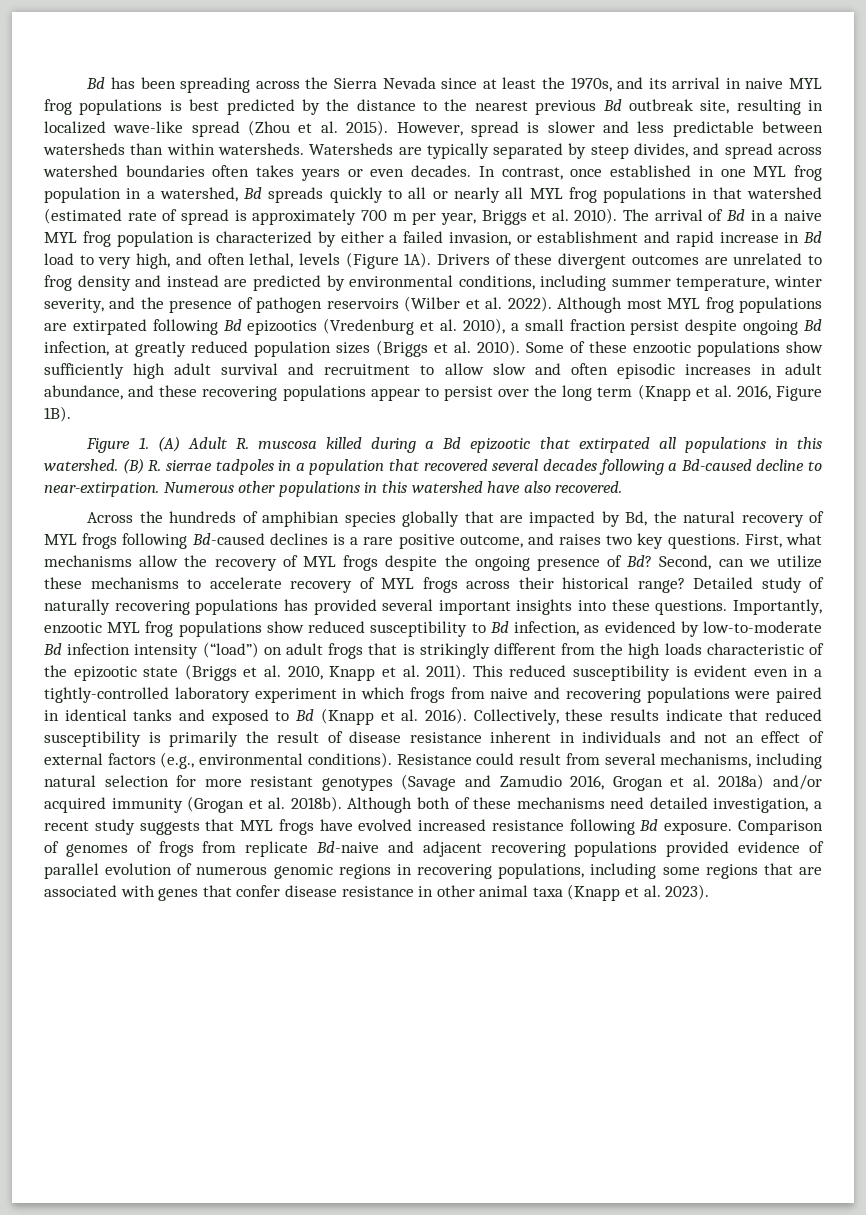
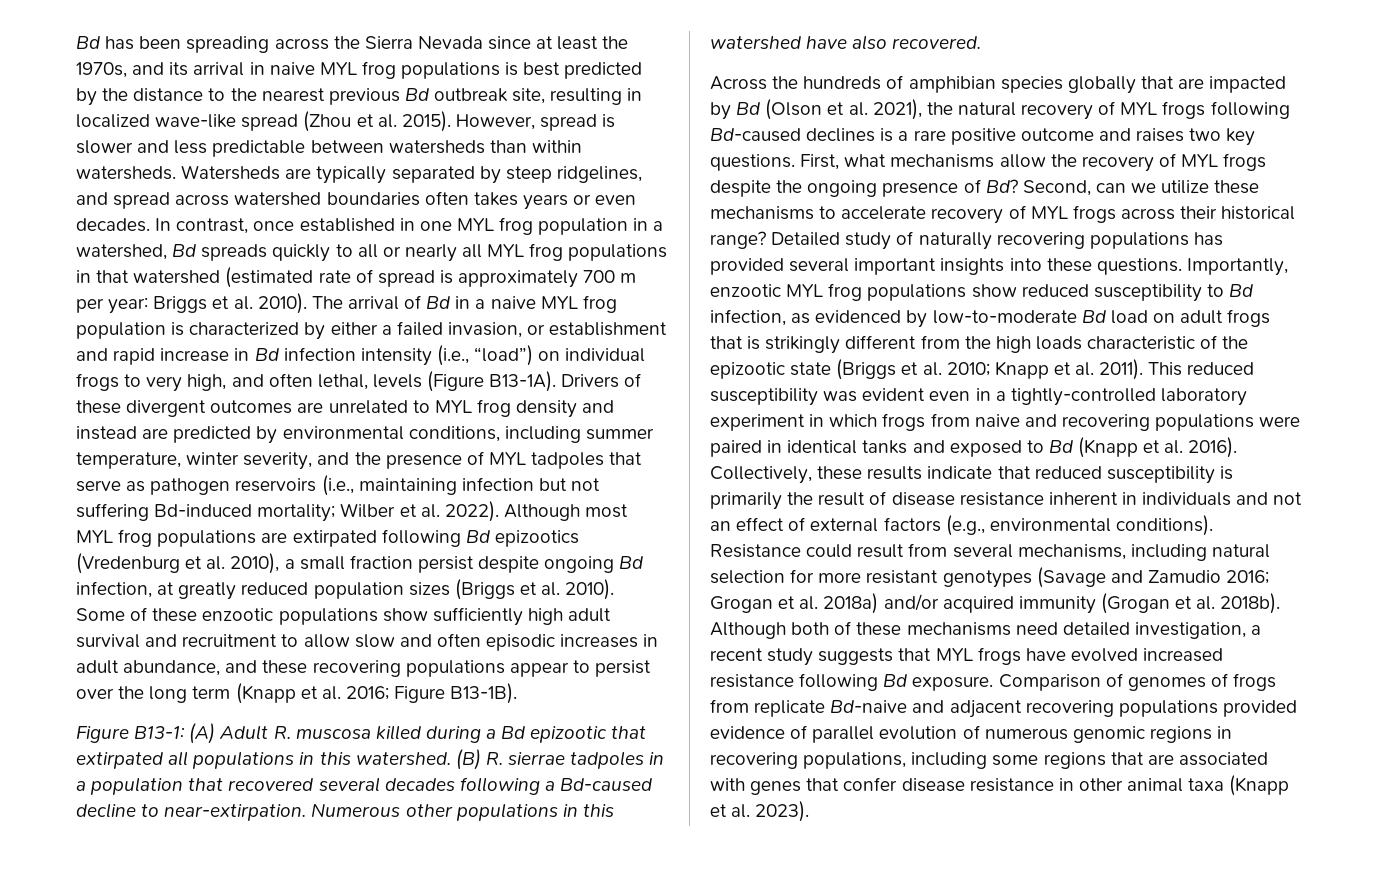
- Watersheds are typically separated by steep divides, and spread across watershed boundaries often takes years or even decades.
+ Watersheds are typically separated by steep ridgelines, and spread across watershed boundaries often takes years or even decades.
- In contrast, once established in one MYL frog population in a watershed, Bd spreads quickly to all or nearly all MYL frog populations in that watershed (estimated rate of spread is approximately 700 m per year, Briggs et al. 2010).
+ In contrast, once established in one MYL frog population in a watershed, Bd spreads quickly to all or nearly all MYL frog populations in that watershed (estimated rate of spread is approximately 700 m per year: Briggs et al. 2010).
- The arrival of Bd in a naive MYL frog population is characterized by either a failed invasion, or establishment and rapid increase in Bd load to very high, and often lethal, levels (Figure 1A).
+ The arrival of Bd in a naive MYL frog population is characterized by either a failed invasion, or establishment and rapid increase in Bd infection intensity (i.e., “load”) on individual frogs to very high, and often lethal, levels (Figure B13-1A).
- Drivers of these divergent outcomes are unrelated to frog density and instead are predicted by environmental conditions, including summer temperature, winter severity, and the presence of pathogen reservoirs (Wilber et al. 2022).
+ Drivers of these divergent outcomes are unrelated to MYL frog density and instead are predicted by environmental conditions, including summer temperature, winter severity, and the presence of MYL tadpoles that serve as pathogen reservoirs (i.e., maintaining infection but not suffering Bd-induced mortality; Wilber et al. 2022).
- Some of these enzootic populations show sufficiently high adult survival and recruitment to allow slow and often episodic increases in adult abundance, and these recovering populations appear to persist over the long term (Knapp et al. 2016, Figure 1B).
- Figure 1. (A) Adult R. muscosa killed during a Bd epizootic that extirpated all populations in this watershed.
+ Some of these enzootic populations show sufficiently high adult survival and recruitment to allow slow and often episodic increases in adult abundance, and these recovering populations appear to persist over the long term (Knapp et al. 2016; Figure B13-1B).
+ Figure B13-1: (A) Adult R. muscosa killed during a Bd epizootic that extirpated all populations in this watershed.
- Across the hundreds of amphibian species globally that are impacted by Bd, the natural recovery of MYL frogs following Bd-caused declines is a rare positive outcome, and raises two key questions.
+ Across the hundreds of amphibian species globally that are impacted by Bd (Olson et al. 2021), the natural recovery of MYL frogs following Bd-caused declines is a rare positive outcome and raises two key questions.
- Importantly, enzootic MYL frog populations show reduced susceptibility to Bd infection, as evidenced by low-to-moderate Bd infection intensity (“load”) on adult frogs that is strikingly different from the high loads characteristic of the epizootic state (Briggs et al. 2010, Knapp et al. 2011).
+ Importantly, enzootic MYL frog populations show reduced susceptibility to Bd infection, as evidenced by low-to-moderate Bd load on adult frogs that is strikingly different from the high loads characteristic of the epizootic state (Briggs et al. 2010; Knapp et al. 2011).
- This reduced susceptibility is evident even in a tightly-controlled laboratory experiment in which frogs from naive and recovering populations were paired in identical tanks and exposed to Bd (Knapp et al. 2016).
+ This reduced susceptibility was evident even in a tightly-controlled laboratory experiment in which frogs from naive and recovering populations were paired in identical tanks and exposed to Bd (Knapp et al. 2016).
- Resistance could result from several mechanisms, including natural selection for more resistant genotypes (Savage and Zamudio 2016, Grogan et al. 2018a) and/or acquired immunity (Grogan et al. 2018b).
+ Resistance could result from several mechanisms, including natural selection for more resistant genotypes (Savage and Zamudio 2016; Grogan et al. 2018a) and/or acquired immunity (Grogan et al. 2018b).

